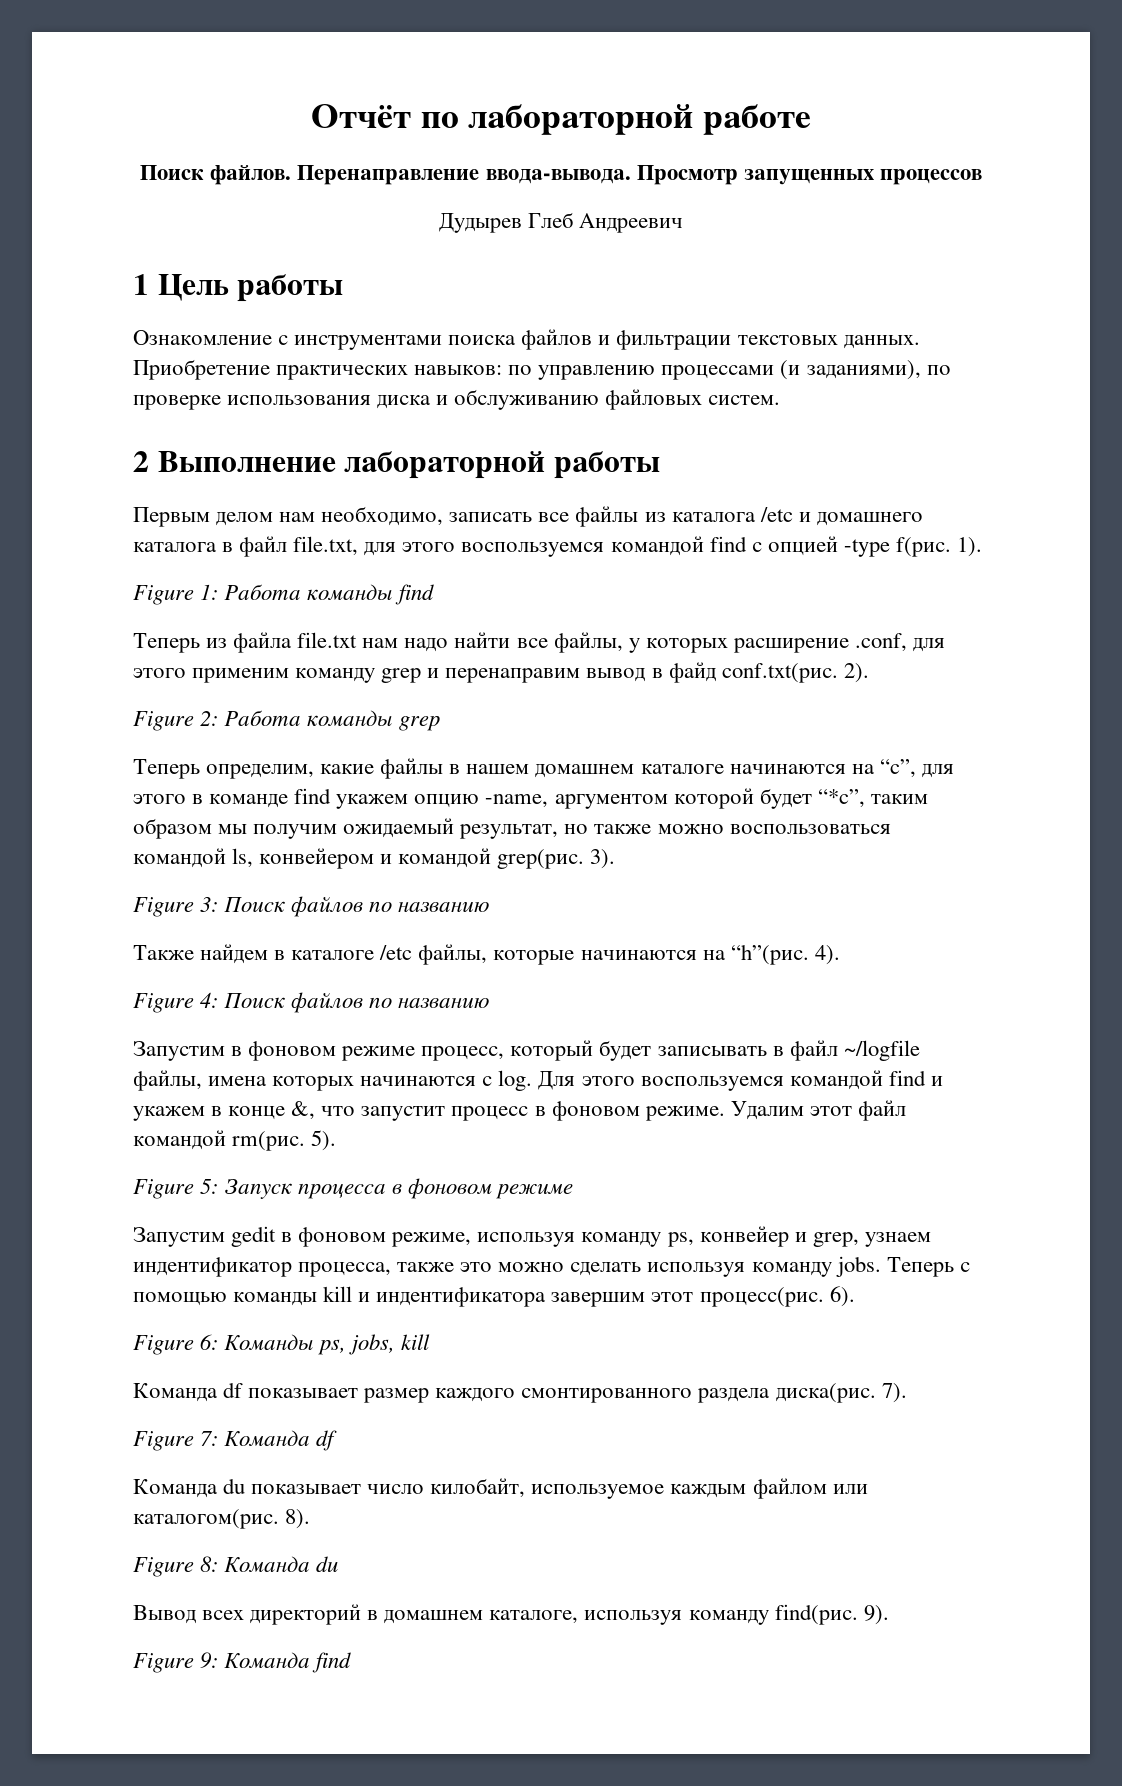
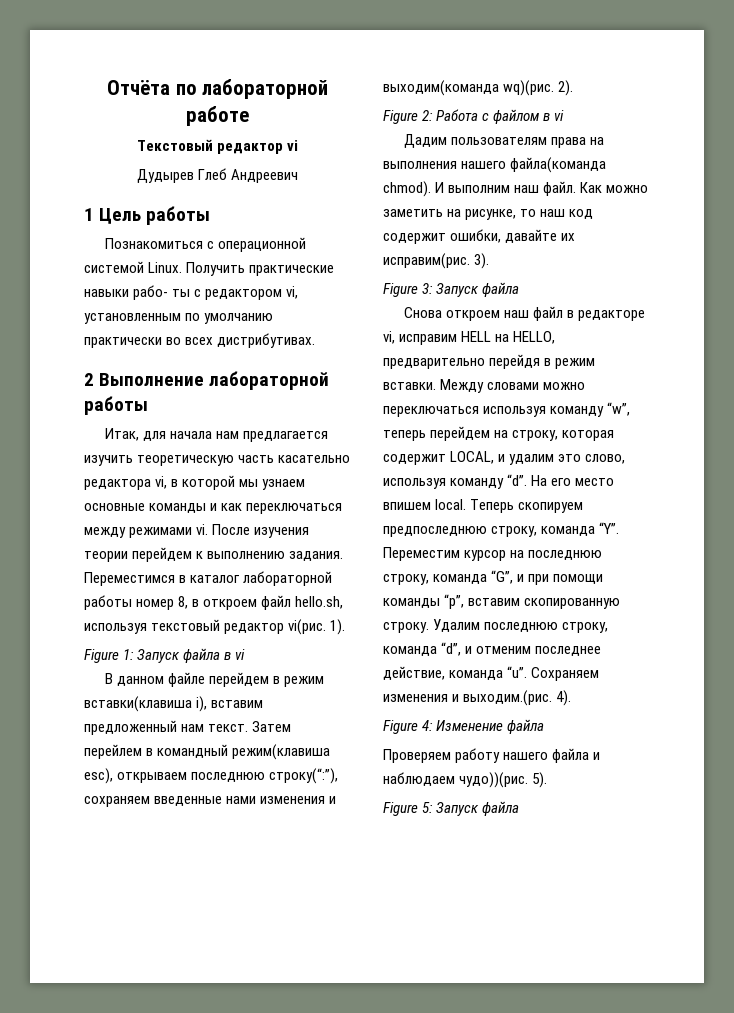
- Отчёт по лабораторной работе
+ Oтчёта по лабораторной работе
- Поиск файлов. Перенаправление ввода-вывода. Просмотр запущенных процессов
+ Текстовый редактор vi
- Ознакомление с инструментами поиска файлов и фильтрации текстовых данных. Приобретение практических навыков: по управлению процессами (и заданиями), по проверке использования диска и обслуживанию файловых систем.
+ Познакомиться с операционной системой Linux. Получить практические навыки рабо- ты с редактором vi, установленным по умолчанию практически во всех дистрибутивах.
  2 Выполнение лабораторной работы
- Первым делом нам необходимо, записать все файлы из каталога /etc и домашнего каталога в файл file.txt, для этого воспользуемся командой find с опцией -type f(рис. 1).
- Figure 1: Работа команды find
- Теперь из файла file.txt нам надо найти все файлы, у которых расширение .conf, для этого применим команду grep и перенаправим вывод в файд conf.txt(рис. 2).
- Figure 2: Работа команды grep
- Теперь определим, какие файлы в нашем домашнем каталоге начинаются на “c”, для этого в команде find укажем опцию -name, аргументом которой будет “*c”, таким образом мы получим ожидаемый результат, но также можно воспользоваться командой ls, конвейером и командой grep(рис. 3).
- Figure 3: Поиск файлов по названию
- Также найдем в каталоге /etc файлы, которые начинаются на “h”(рис. 4).
- Figure 4: Поиск файлов по названию
- Запустим в фоновом режиме процесс, который будет записывать в файл ~/logfile файлы, имена которых начинаются с log. Для этого воспользуемся командой find и укажем в конце &, что запустит процесс в фоновом режиме. Удалим этот файл командой rm(рис. 5).
- Figure 5: Запуск процесса в фоновом режиме
- Запустим gedit в фоновом режиме, используя команду ps, конвейер и grep, узнаем индентификатор процесса, также это можно сделать используя команду jobs. Теперь с помощью команды kill и индентификатора завершим этот процесс(рис. 6).
- Figure 6: Команды ps, jobs, kill
- Команда df показывает размер каждого смонтированного раздела диска(рис. 7).
- Figure 7: Команда df
- Команда du показывает число килобайт, используемое каждым файлом или каталогом(рис. 8).
- Figure 8: Команда du
- Вывод всех директорий в домашнем каталоге, используя команду find(рис. 9).
- Figure 9: Команда find
+ Итак, для начала нам предлагается изучить теоретическую часть касательно редактора vi, в которой мы узнаем основные команды и как переключаться между режимами vi. После изучения теории перейдем к выполнению задания. Переместимся в каталог лабораторной работы номер 8, в откроем файл hello.sh, используя текстовый редактор vi(рис. 1).
+ Figure 1: Запуск файла в vi
+ В данном файле перейдем в режим вставки(клавиша i), вставим предложенный нам текст. Затем перейлем в командный режим(клавиша esc), открываем последнюю строку(“:”), сохраняем введенные нами изменения и выходим(команда wq)(рис. 2).
+ Figure 2: Работа с файлом в vi
+ Дадим пользователям права на выполнения нашего файла(команда chmod). И выполним наш файл. Как можно заметить на рисунке, то наш код содержит ошибки, давайте их исправим(рис. 3).
+ Figure 3: Запуск файла
+ Снова откроем наш файл в редакторе vi, исправим HELL на HELLO, предварительно перейдя в режим вставки. Между словами можно переключаться используя команду “w”, теперь перейдем на строку, которая содержит LOCAL, и удалим это слово, используя команду “d”. На его место впишем local. Теперь скопируем предпоследнюю строку, команда “Y”. Переместим курсор на последнюю строку, команда “G”, и при помощи команды “p”, вставим скопированную строку. Удалим последнюю строку, команда “d”, и отменим последнее действие, команда “u”. Сохраняем изменения и выходим.(рис. 4).
+ Figure 4: Изменение файла
+ Проверяем работу нашего файла и наблюдаем чудо))(рис. 5).
+ Figure 5: Запуск файла

